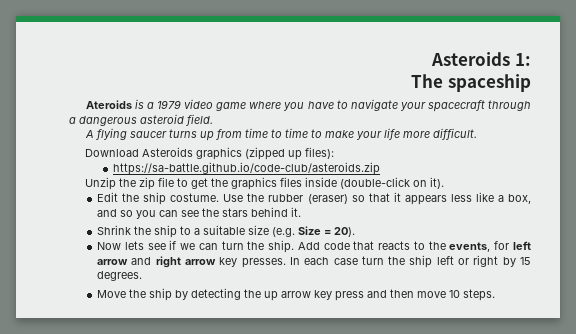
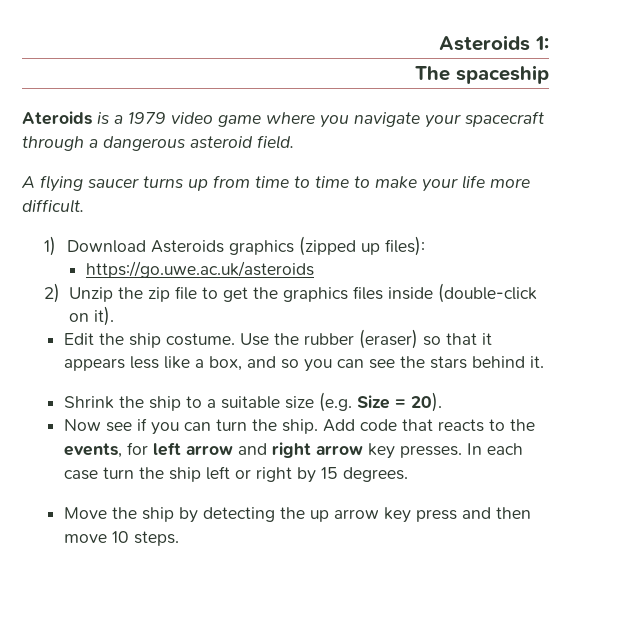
- Ateroids is a 1979 video game where you have to navigate your spacecraft through a dangerous asteroid field.
+ Ateroids is a 1979 video game where you navigate your spacecraft through a dangerous asteroid field.
- Download Asteroids graphics (zipped up files):
+ 1) Download Asteroids graphics (zipped up files):
- https://sa-battle.github.io/code-club/asteroids.zip
- Unzip the zip file to get the graphics files inside (double-click on it).
+ https://go.uwe.ac.uk/asteroids
+ 2) Unzip the zip file to get the graphics files inside (double-click on it).
- Now lets see if we can turn the ship.
+ Now see if you can turn the ship.

